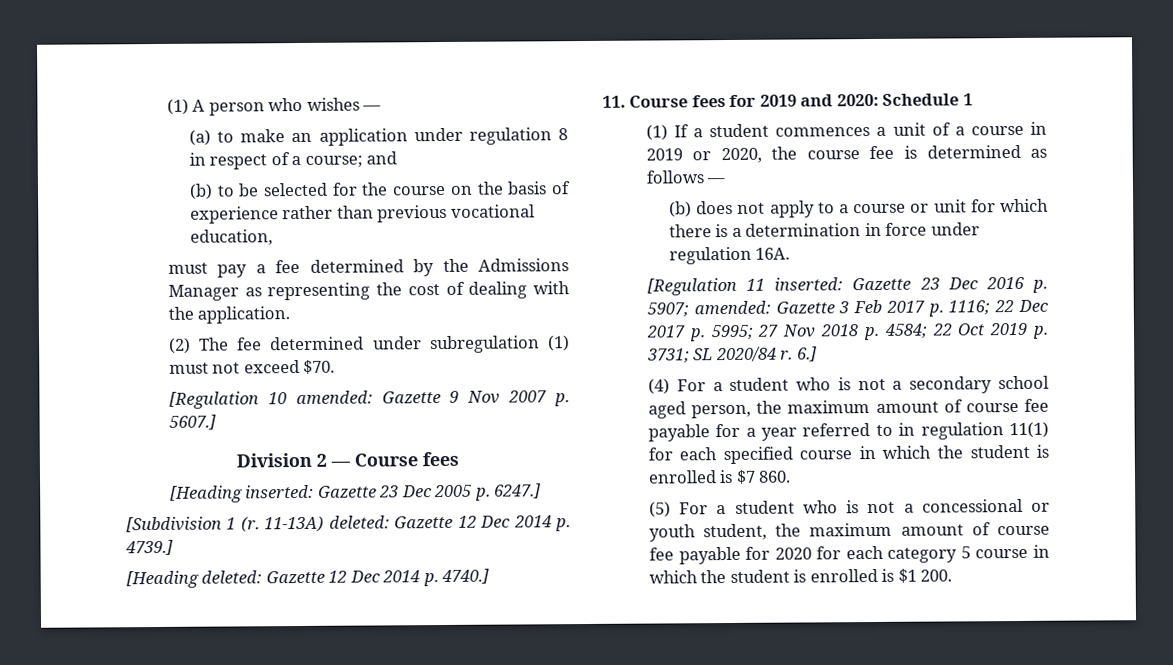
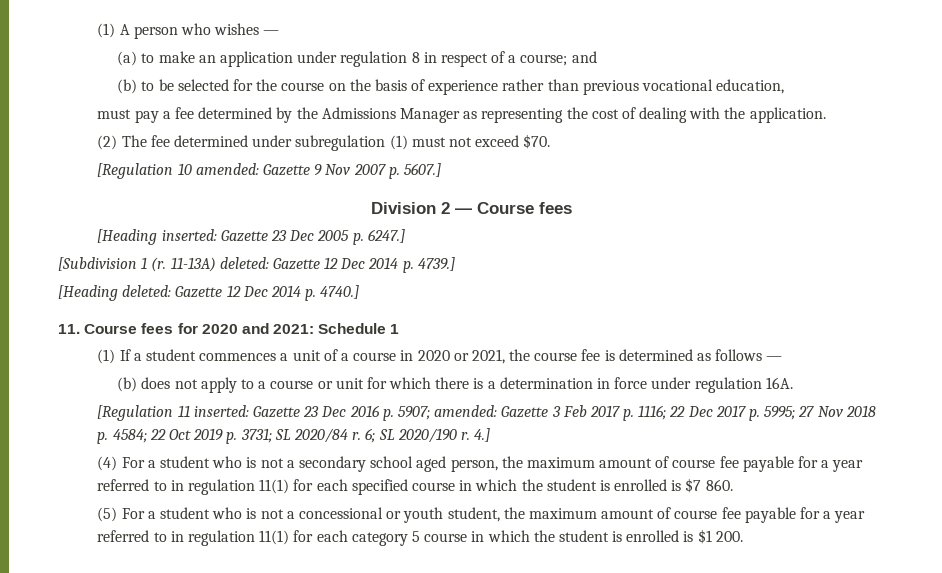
- 11. Course fees for 2019 and 2020: Schedule 1
+ 11. Course fees for 2020 and 2021: Schedule 1
- (1) If a student commences a unit of a course in 2019 or 2020, the course fee is determined as follows —
+ (1) If a student commences a unit of a course in 2020 or 2021, the course fee is determined as follows —
- 6.]
+ 6; SL 2020/190 r. 4.]
- (5) For a student who is not a concessional or youth student, the maximum amount of course fee payable for 2020 for each category 5 course in which the student is enrolled is $1 200.
+ (5) For a student who is not a concessional or youth student, the maximum amount of course fee payable for a year referred to in regulation 11(1) for each category 5 course in which the student is enrolled is $1 200.

